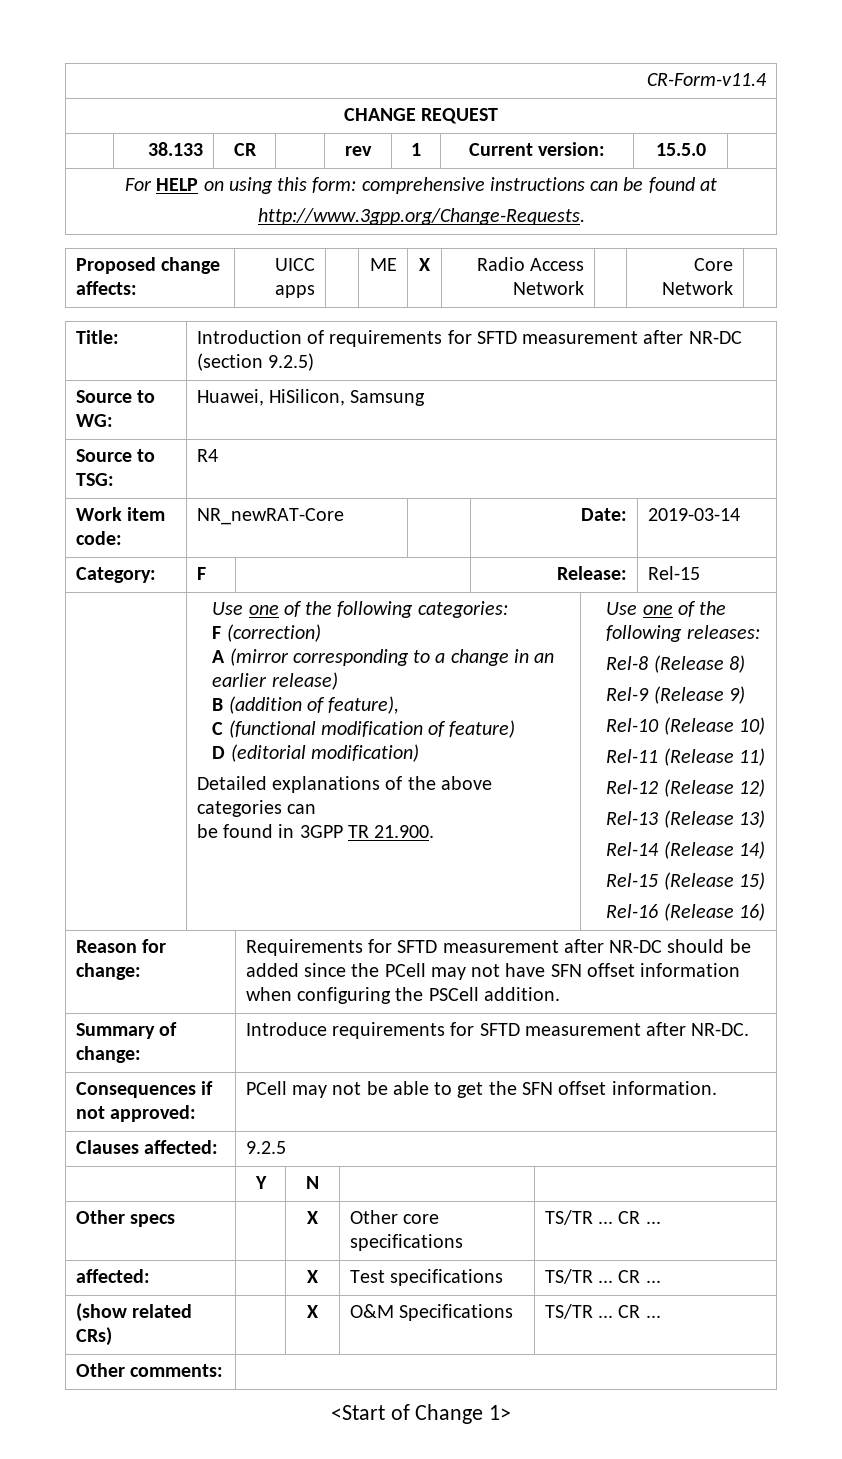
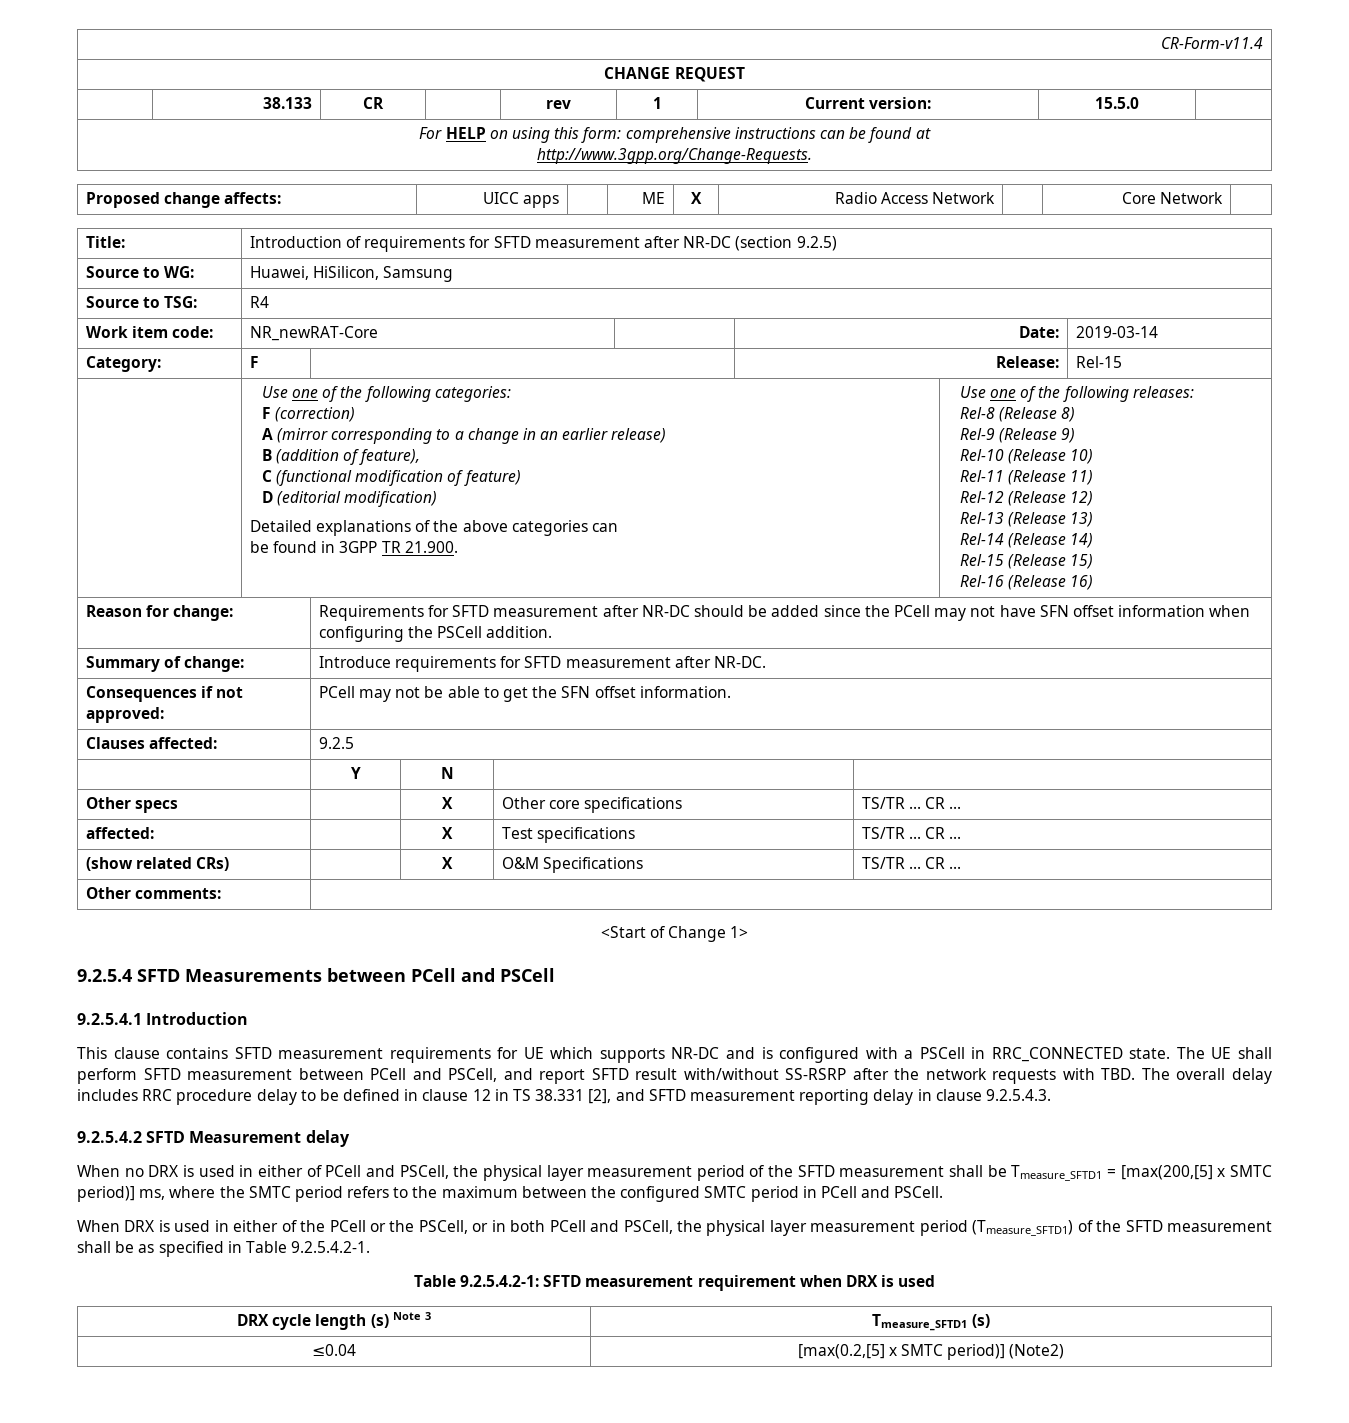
+ 9.2.5.4 SFTD Measurements between PCell and PSCell
+ 9.2.5.4.1 Introduction
+ This clause contains SFTD measurement requirements for UE which supports NR-DC and is configured with a PSCell in RRC_CONNECTED state. The UE shall perform SFTD measurement between PCell and PSCell, and report SFTD result with/without SS-RSRP after the network requests with TBD. The overall delay includes RRC procedure delay to be defined in clause 12 in TS 38.331 [2], and SFTD measurement reporting delay in clause 9.2.5.4.3.
+ 9.2.5.4.2 SFTD Measurement delay
+ When no DRX is used in either of PCell and PSCell, the physical layer measurement period of the SFTD measurement shall be Tmeasure_SFTD1 = [max(200,[5] x SMTC period)] ms, where the SMTC period refers to the maximum between the configured SMTC period in PCell and PSCell.
+ When DRX is used in either of the PCell or the PSCell, or in both PCell and PSCell, the physical layer measurement period (Tmeasure_SFTD1) of the SFTD measurement shall be as specified in Table 9.2.5.4.2-1.
+ Table 9.2.5.4.2-1: SFTD measurement requirement when DRX is used
+ DRX cycle length (s) Note 3 | Tmeasure_SFTD1 (s)
+ ≤0.04 | [max(0.2,[5] x SMTC period)] (Note2)

